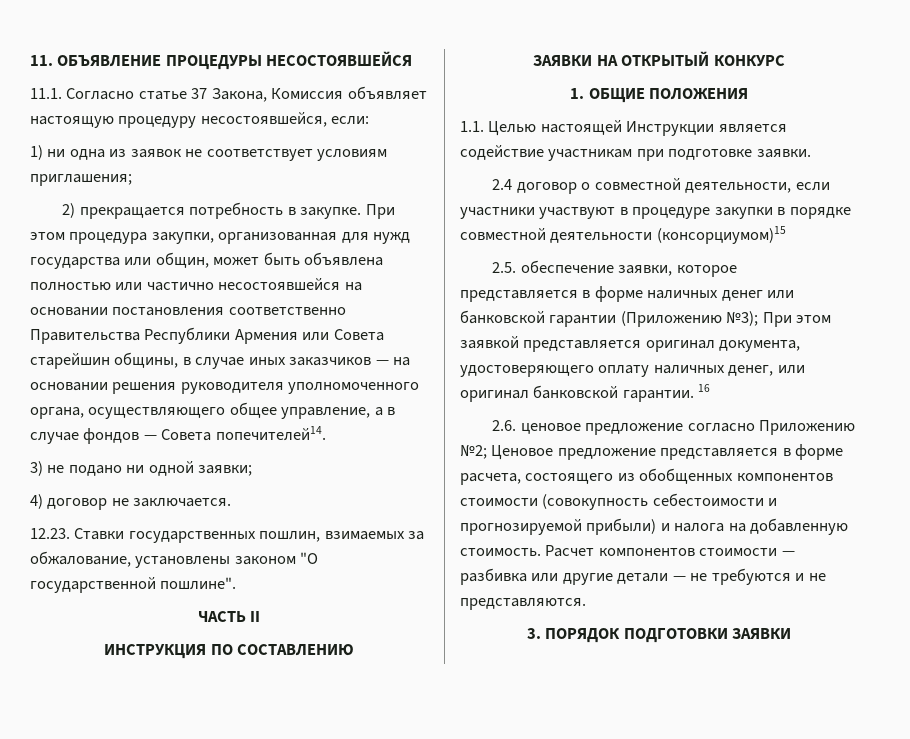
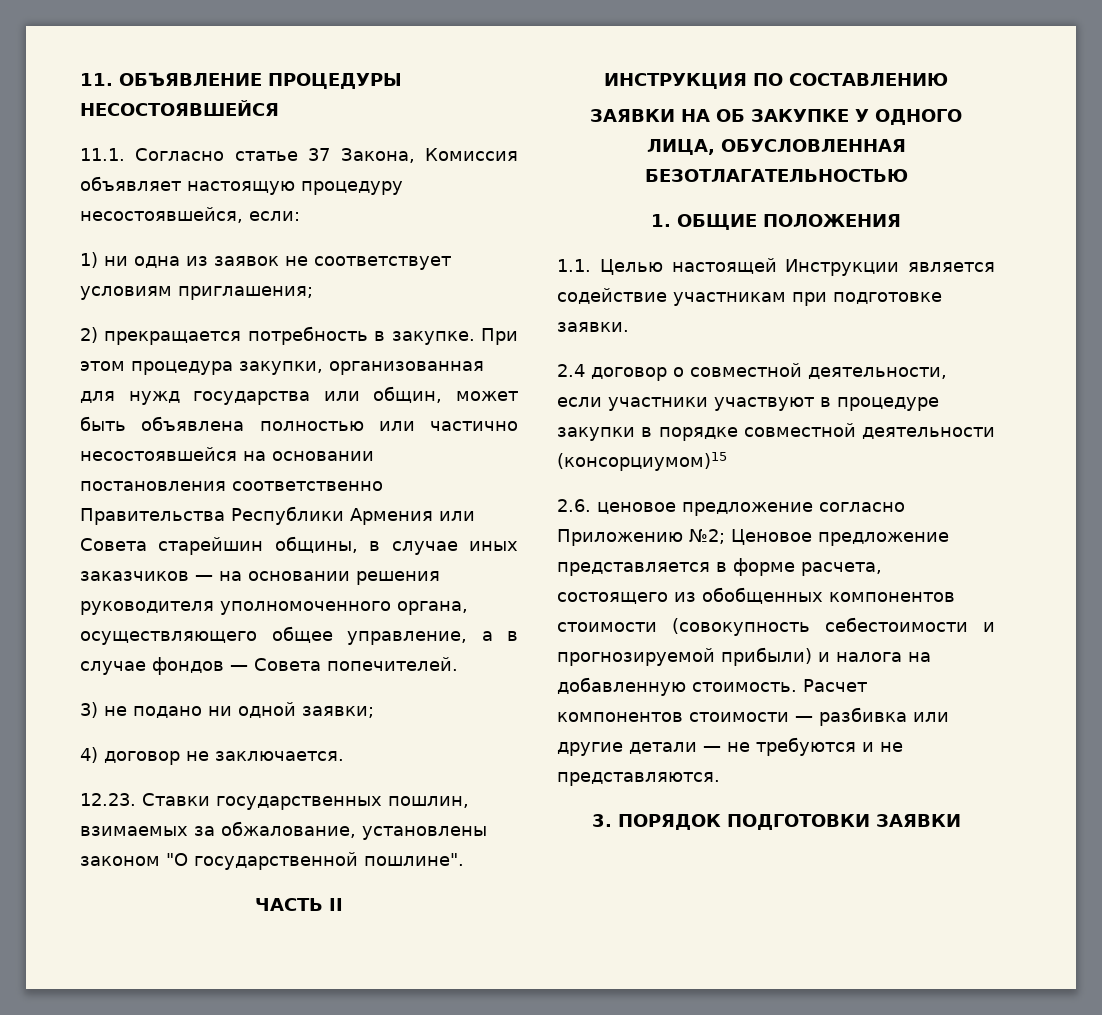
- При этом процедура закупки, организованная для нужд государства или общин, может быть объявлена полностью или частично несостоявшейся на основании постановления соответственно Правительства Республики Армения или Совета старейшин общины, в случае иных заказчиков — на основании решения руководителя уполномоченного органа, осуществляющего общее управление, а в случае фондов — Совета попечителей14.
+ При этом процедура закупки, организованная для нужд государства или общин, может быть объявлена полностью или частично несостоявшейся на основании постановления соответственно Правительства Республики Армения или Совета старейшин общины, в случае иных заказчиков — на основании решения руководителя уполномоченного органа, осуществляющего общее управление, а в случае фондов — Совета попечителей.
- ЗАЯВКИ НА ОТКРЫТЫЙ КОНКУРС
+ ЗАЯВКИ НА ОБ ЗАКУПКE У ОДНОГО ЛИЦА, ОБУСЛОВЛЕННАЯ БЕЗОТЛАГАТЕЛЬНОСТЬЮ
- 2.5. обеспечение заявки, которое представляется в форме наличных денег или банковской гарантии (Приложению №3); При этом заявкой представляется оригинал документа, удостоверяющего оплату наличных денег, или оригинал банковской гарантии. 16

